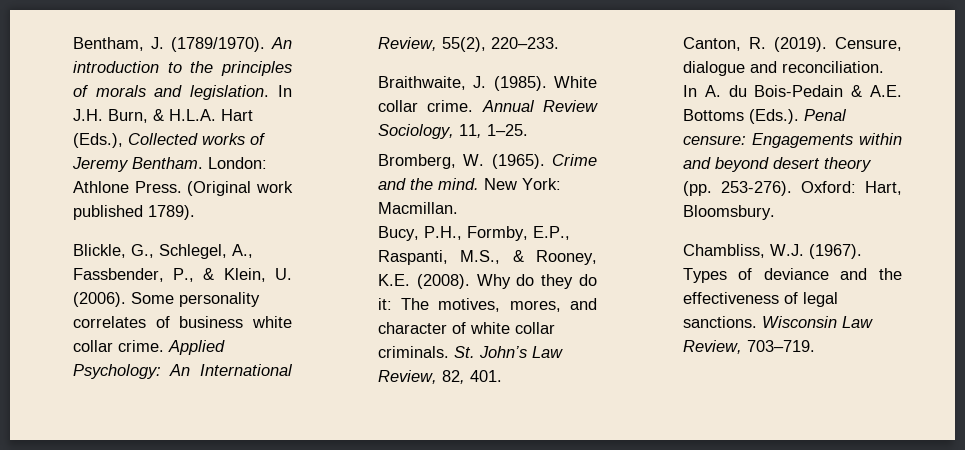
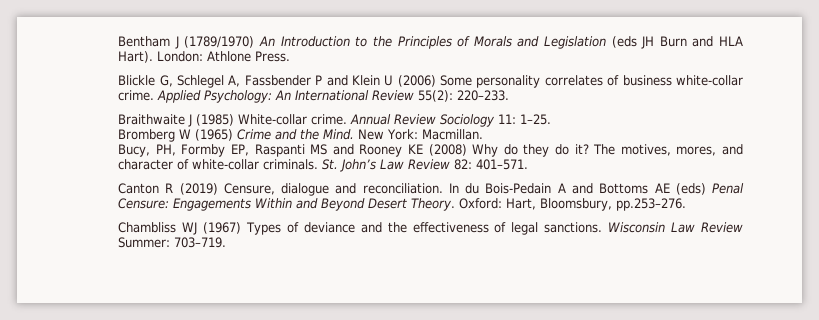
- Bentham, J. (1789/1970). An introduction to the principles of morals and legislation. In J.H. Burn, & H.L.A. Hart (Eds.), Collected works of Jeremy Bentham. London: Athlone Press. (Original work published 1789).
- Blickle, G., Schlegel, A., Fassbender, P., & Klein, U. (2006). Some personality correlates of business white collar crime.
+ Bentham J (1789/1970) An Introduction to the Principles of Morals and Legislation (eds JH Burn and HLA Hart). London: Athlone Press.
+ Blickle G, Schlegel A, Fassbender P and Klein U (2006) Some personality correlates of business white-collar crime.
- Applied Psychology: An International Review, 55(2), 220–233.
+ Applied Psychology: An International Review 55(2): 220–233.
- Braithwaite, J. (1985). White collar crime.
+ Braithwaite J (1985) White-collar crime.
- Annual Review Sociology, 11, 1–25.
+ Annual Review Sociology 11: 1–25.
- Bromberg, W. (1965). Crime and the mind.
+ Bromberg W (1965) Crime and the Mind.
- Bucy, P.H., Formby, E.P., Raspanti, M.S., & Rooney, K.E. (2008). Why do they do it: The motives, mores, and character of white collar criminals.
+ Bucy, PH, Formby EP, Raspanti MS and Rooney KE (2008) Why do they do it? The motives, mores, and character of white-collar criminals.
- St. John’s Law Review, 82, 401.
- Canton, R. (2019). Censure, dialogue and reconciliation.
+ St. John’s Law Review 82: 401–571.
+ Canton R (2019) Censure, dialogue and reconciliation.
- In A. du Bois-Pedain & A.E. Bottoms (Eds.). Penal censure: Engagements within and beyond desert theory (pp. 253-276). Oxford: Hart, Bloomsbury.
- Chambliss, W.J. (1967). Types of deviance and the effectiveness of legal sanctions.
+ In du Bois-Pedain A and Bottoms AE (eds) Penal Censure: Engagements Within and Beyond Desert Theory. Oxford: Hart, Bloomsbury, pp.253–276.
+ Chambliss WJ (1967) Types of deviance and the effectiveness of legal sanctions.
- Wisconsin Law Review, 703–719.
+ Wisconsin Law Review Summer: 703–719.

